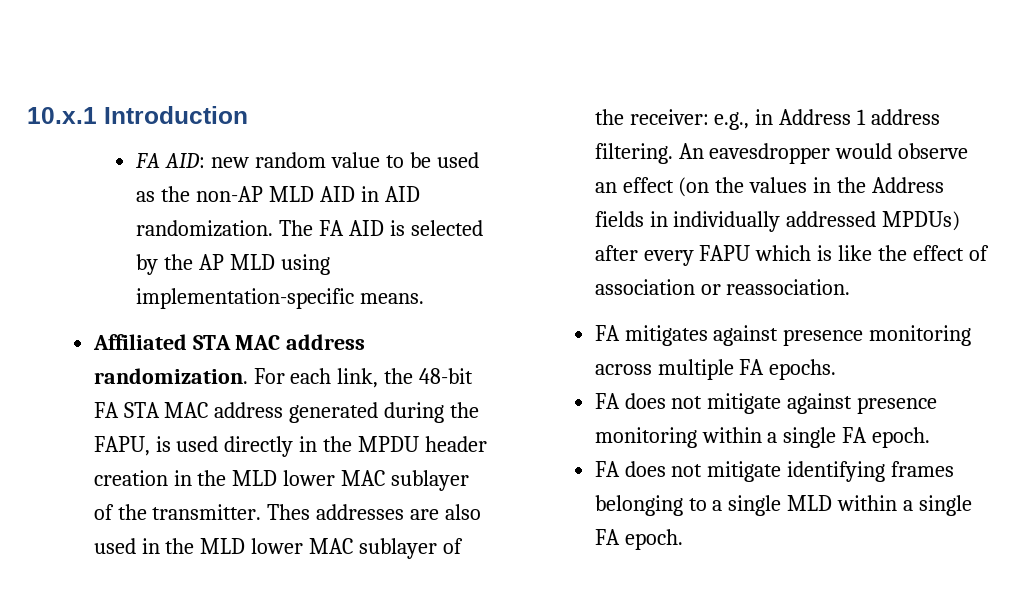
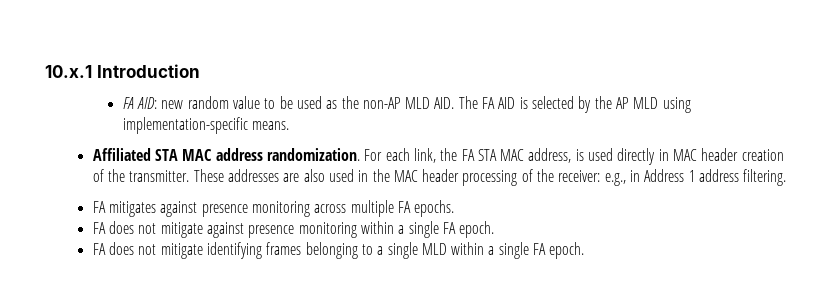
- FA AID: new random value to be used as the non-AP MLD AID in AID randomization. The FA AID is selected by the AP MLD using implementation-specific means.
+ FA AID: new random value to be used as the non-AP MLD AID. The FA AID is selected by the AP MLD using implementation-specific means.
- For each link, the 48-bit FA STA MAC address generated during the FAPU, is used directly in the MPDU header creation in the MLD lower MAC sublayer of the transmitter.
+ For each link, the FA STA MAC address, is used directly in MAC header creation of the transmitter.
- Thes addresses are also used in the MLD lower MAC sublayer of the receiver: e.g., in Address 1 address filtering. An eavesdropper would observe an effect (on the values in the Address fields in individually addressed MPDUs) after every FAPU which is like the effect of association or reassociation.
+ These addresses are also used in the MAC header processing of the receiver: e.g., in Address 1 address filtering.

